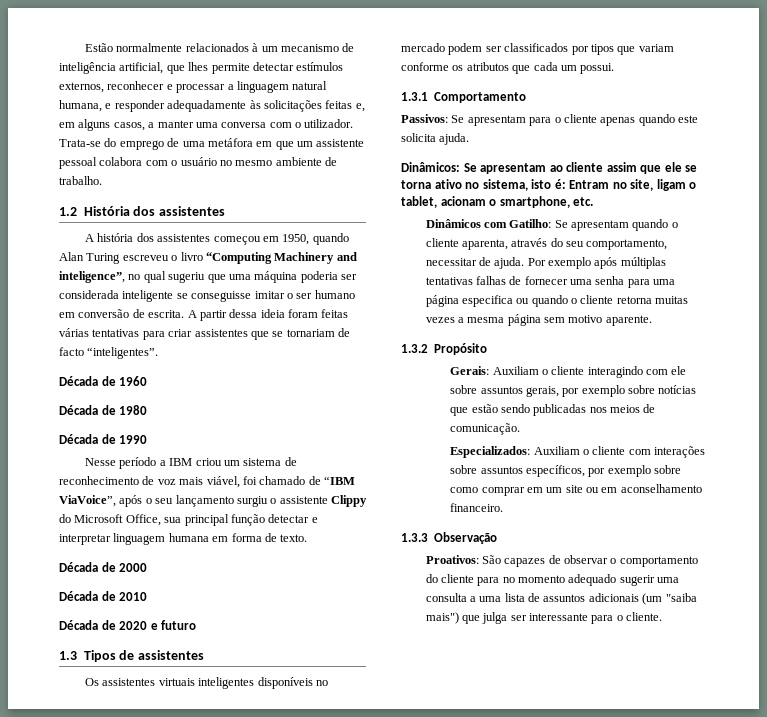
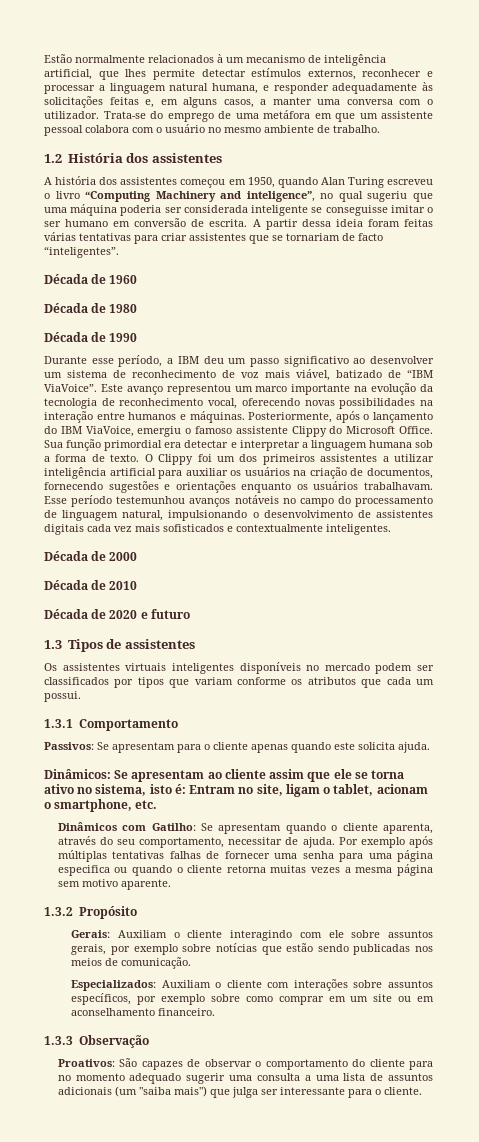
- Nesse período a IBM criou um sistema de reconhecimento de voz mais viável, foi chamado de “IBM ViaVoice”, após o seu lançamento surgiu o assistente Clippy do Microsoft Office, sua principal função detectar e interpretar linguagem humana em forma de texto.
+ Durante esse período, a IBM deu um passo significativo ao desenvolver um sistema de reconhecimento de voz mais viável, batizado de “IBM ViaVoice”. Este avanço representou um marco importante na evolução da tecnologia de reconhecimento vocal, oferecendo novas possibilidades na interação entre humanos e máquinas. Posteriormente, após o lançamento do IBM ViaVoice, emergiu o famoso assistente Clippy do Microsoft Office. Sua função primordial era detectar e interpretar a linguagem humana sob a forma de texto. O Clippy foi um dos primeiros assistentes a utilizar inteligência artificial para auxiliar os usuários na criação de documentos, fornecendo sugestões e orientações enquanto os usuários trabalhavam. Esse período testemunhou avanços notáveis no campo do processamento de linguagem natural, impulsionando o desenvolvimento de assistentes digitais cada vez mais sofisticados e contextualmente inteligentes.

